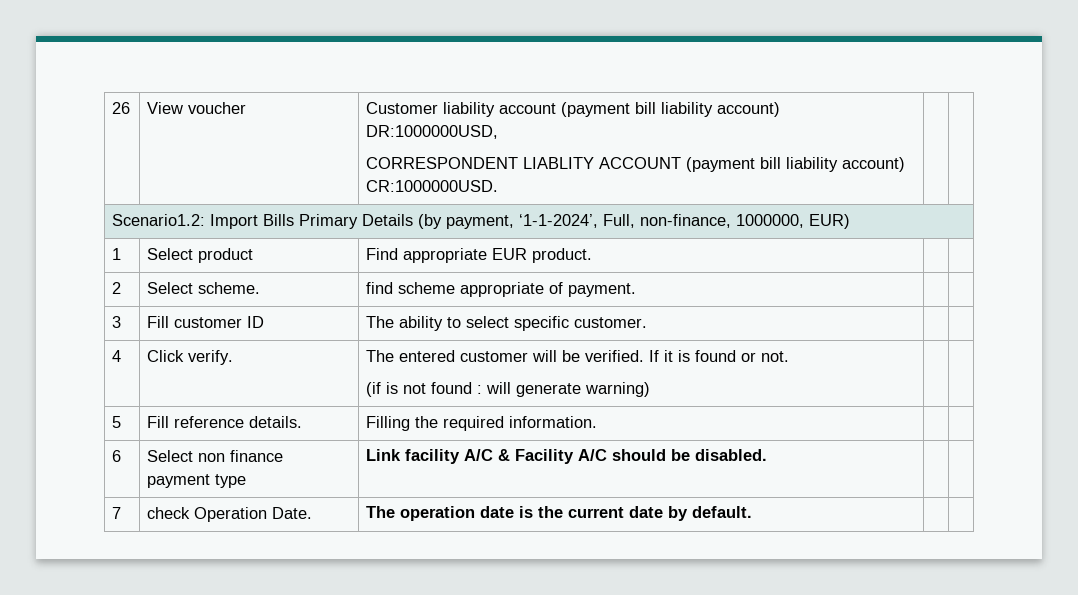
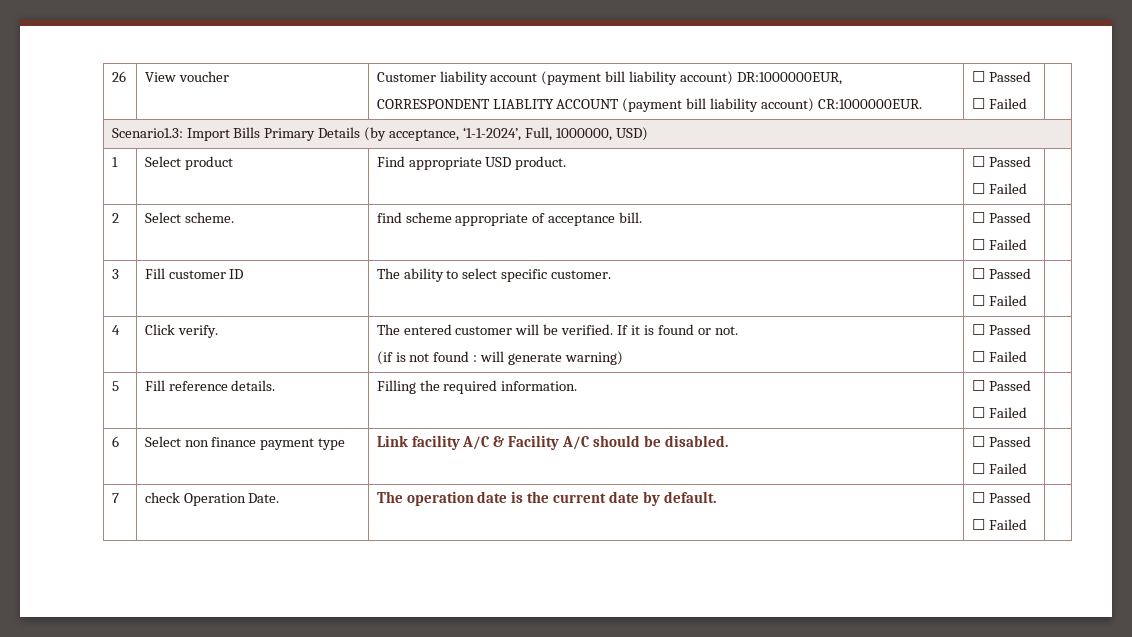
- 26 | View voucher | Customer liability account (payment bill liability account) DR:1000000USD,
- CORRESPONDENT LIABLITY ACCOUNT (payment bill liability account) CR:1000000USD. | |
- Scenario1.2: Import Bills Primary Details (by payment, ‘1-1-2024’, Full, non-finance, 1000000, EUR)
+ 26 | View voucher | Customer liability account (payment bill liability account) DR:1000000EUR,
+ CORRESPONDENT LIABLITY ACCOUNT (payment bill liability account) CR:1000000EUR. | ☐ Passed
+ ☐ Failed |
+ Scenario1.3: Import Bills Primary Details (by acceptance, ‘1-1-2024’, Full, 1000000, USD)
- 1 | Select product | Find appropriate EUR product. | |
+ 1 | Select product | Find appropriate USD product. | ☐ Passed
+ ☐ Failed |
- 2 | Select scheme. | find scheme appropriate of payment. | |
+ 2 | Select scheme. | find scheme appropriate of acceptance bill. | ☐ Passed
+ ☐ Failed |
- 3 | Fill customer ID | The ability to select specific customer. | |
+ 3 | Fill customer ID | The ability to select specific customer. | ☐ Passed
+ ☐ Failed |
  4 | Click verify. | The entered customer will be verified. If it is found or not.
- (if is not found : will generate warning) | |
+ (if is not found : will generate warning) | ☐ Passed
+ ☐ Failed |
- 5 | Fill reference details. | Filling the required information. | |
+ 5 | Fill reference details. | Filling the required information. | ☐ Passed
+ ☐ Failed |
- 6 | Select non finance payment type | Link facility A/C & Facility A/C should be disabled. | |
+ 6 | Select non finance payment type | Link facility A/C & Facility A/C should be disabled. | ☐ Passed
+ ☐ Failed |
- 7 | check Operation Date. | The operation date is the current date by default. | |
+ 7 | check Operation Date. | The operation date is the current date by default. | ☐ Passed
+ ☐ Failed |

